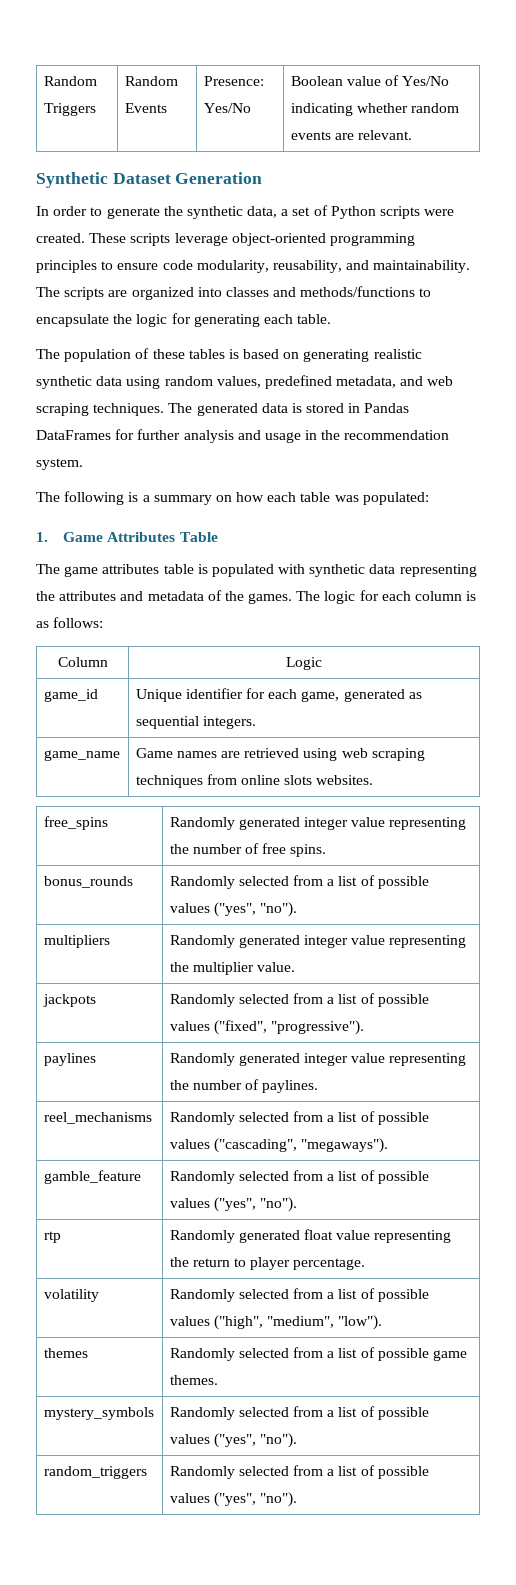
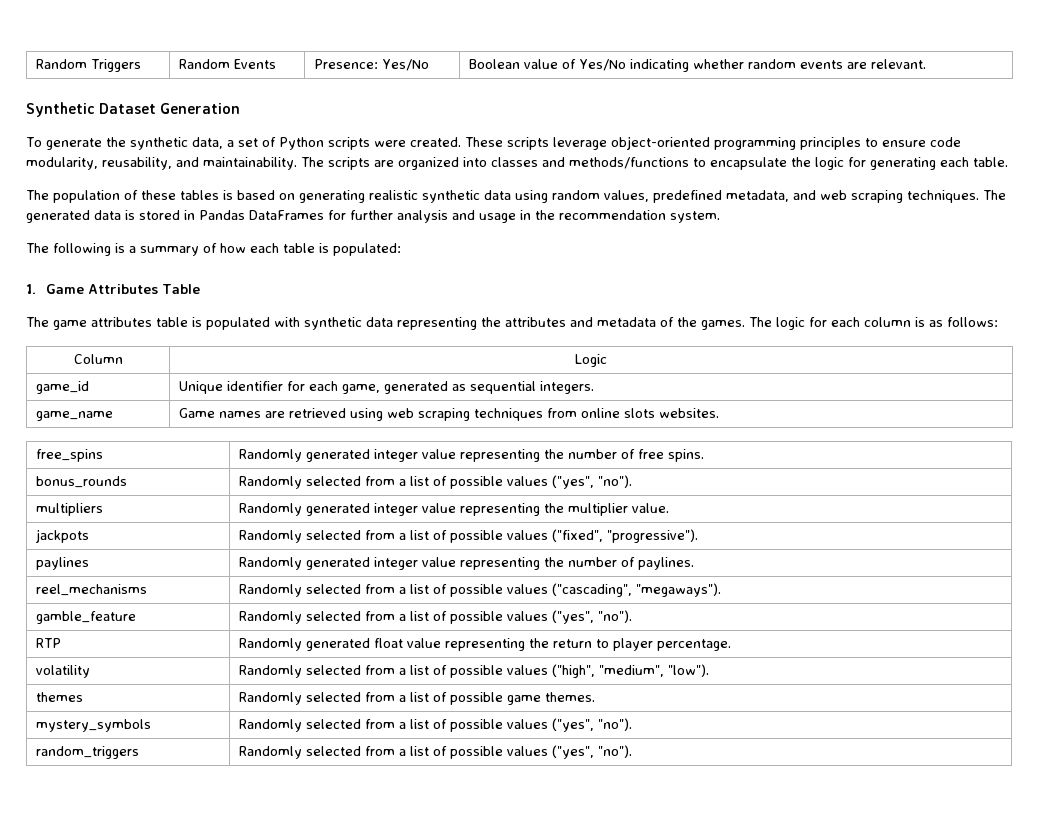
- In order to generate the synthetic data, a set of Python scripts were created.
+ To generate the synthetic data, a set of Python scripts were created.
- The following is a summary on how each table was populated:
+ The following is a summary of how each table is populated:
- rtp | Randomly generated float value representing the return to player percentage.
+ RTP | Randomly generated float value representing the return to player percentage.

